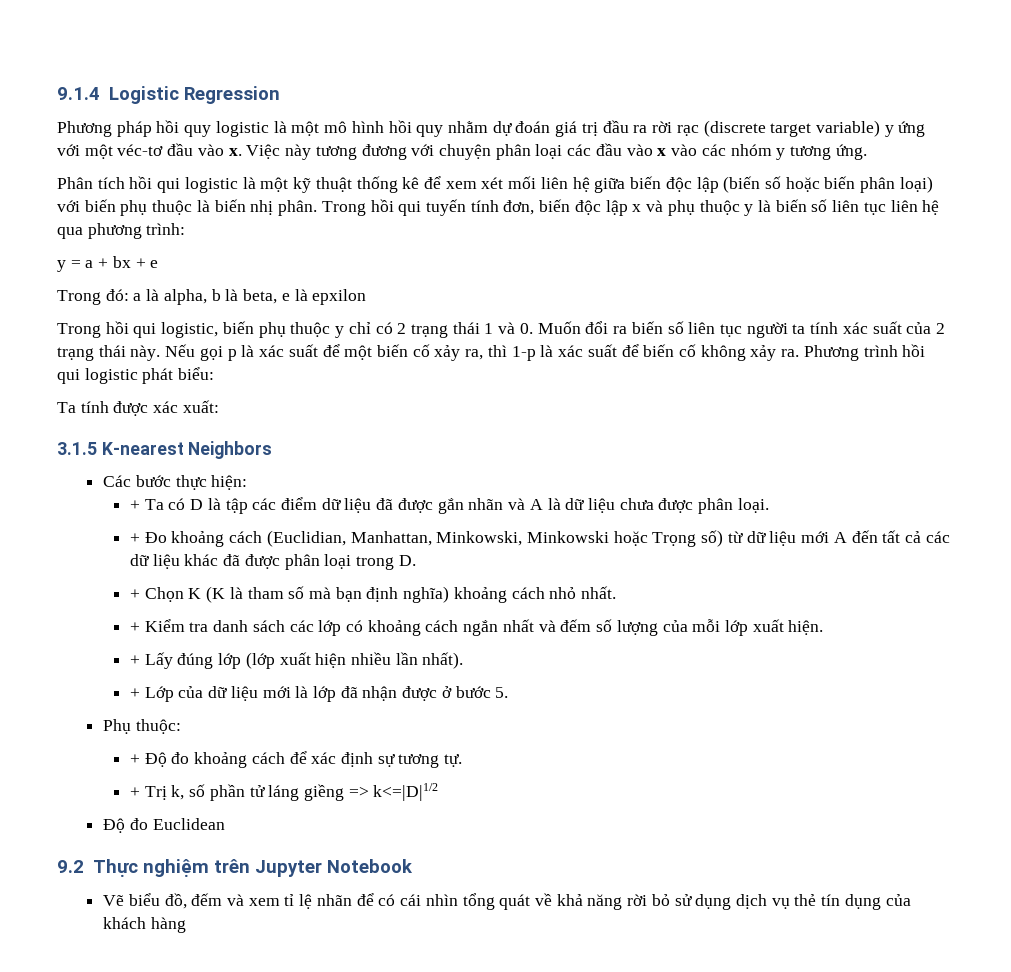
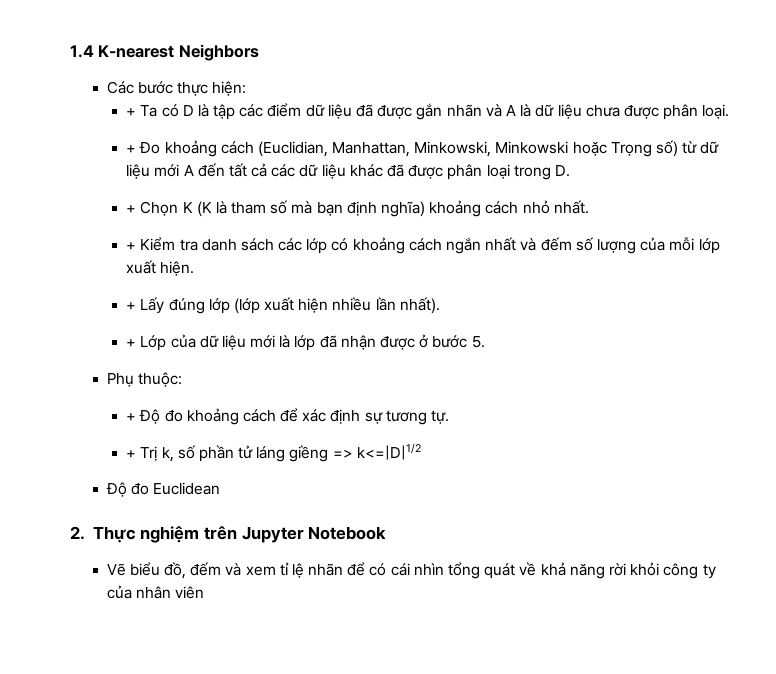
- 9.1.4 Logistic Regression
- Phương pháp hồi quy logistic là một mô hình hồi quy nhằm dự đoán giá trị đầu ra rời rạc (discrete target variable) y ứng với một véc-tơ đầu vào x. Việc này tương đương với chuyện phân loại các đầu vào x vào các nhóm y tương ứng.
- Phân tích hồi qui logistic là một kỹ thuật thống kê để xem xét mối liên hệ giữa biến độc lập (biến số hoặc biến phân loại) với biến phụ thuộc là biến nhị phân. Trong hồi qui tuyến tính đơn, biến độc lập x và phụ thuộc y là biến số liên tục liên hệ qua phương trình:
- y = a + bx + e
- Trong đó: a là alpha, b là beta, e là epxilon
- Trong hồi qui logistic, biến phụ thuộc y chỉ có 2 trạng thái 1 và 0. Muốn đổi ra biến số liên tục người ta tính xác suất của 2 trạng thái này. Nếu gọi p là xác suất để một biến cố xảy ra, thì 1-p là xác suất để biến cố không xảy ra. Phương trình hồi qui logistic phát biểu:
- Ta tính được xác xuất:
- 3.1.5 K-nearest Neighbors
+ 1.4 K-nearest Neighbors
- 9.2 Thực nghiệm trên Jupyter Notebook
+ 2. Thực nghiệm trên Jupyter Notebook
- Vẽ biểu đồ, đếm và xem tỉ lệ nhãn để có cái nhìn tổng quát về khả năng rời bỏ sử dụng dịch vụ thẻ tín dụng của khách hàng
+ Vẽ biểu đồ, đếm và xem tỉ lệ nhãn để có cái nhìn tổng quát về khả năng rời khỏi công ty của nhân viên

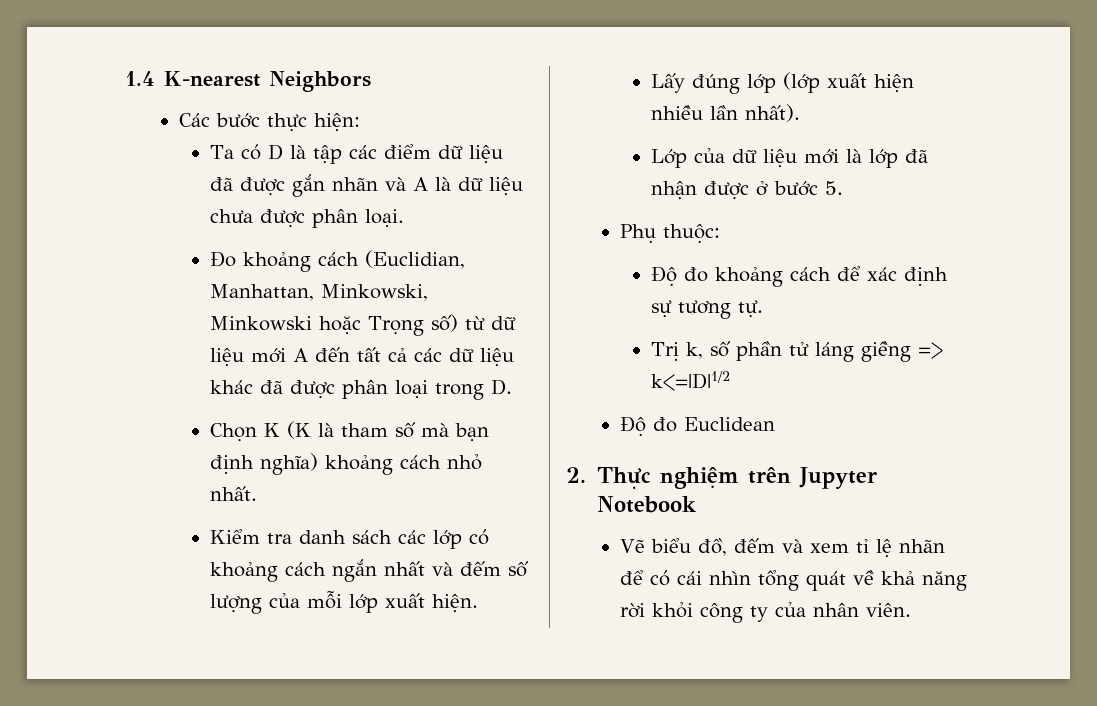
- + Ta có D là tập các điểm dữ liệu đã được gắn nhãn và A là dữ liệu chưa được phân loại.
+ Ta có D là tập các điểm dữ liệu đã được gắn nhãn và A là dữ liệu chưa được phân loại.
- + Đo khoảng cách (Euclidian, Manhattan, Minkowski, Minkowski hoặc Trọng số) từ dữ liệu mới A đến tất cả các dữ liệu khác đã được phân loại trong D.
+ Đo khoảng cách (Euclidian, Manhattan, Minkowski, Minkowski hoặc Trọng số) từ dữ liệu mới A đến tất cả các dữ liệu khác đã được phân loại trong D.
- + Chọn K (K là tham số mà bạn định nghĩa) khoảng cách nhỏ nhất.
+ Chọn K (K là tham số mà bạn định nghĩa) khoảng cách nhỏ nhất.
- + Kiểm tra danh sách các lớp có khoảng cách ngắn nhất và đếm số lượng của mỗi lớp xuất hiện.
+ Kiểm tra danh sách các lớp có khoảng cách ngắn nhất và đếm số lượng của mỗi lớp xuất hiện.
- + Lấy đúng lớp (lớp xuất hiện nhiều lần nhất).
+ Lấy đúng lớp (lớp xuất hiện nhiều lần nhất).
- + Lớp của dữ liệu mới là lớp đã nhận được ở bước 5.
+ Lớp của dữ liệu mới là lớp đã nhận được ở bước 5.
- + Độ đo khoảng cách để xác định sự tương tự.
+ Độ đo khoảng cách để xác định sự tương tự.
- + Trị k, số phần tử láng giềng => k<=|D|1/2
+ Trị k, số phần tử láng giềng => k<=|D|1/2
- Vẽ biểu đồ, đếm và xem tỉ lệ nhãn để có cái nhìn tổng quát về khả năng rời khỏi công ty của nhân viên
+ Vẽ biểu đồ, đếm và xem tỉ lệ nhãn để có cái nhìn tổng quát về khả năng rời khỏi công ty của nhân viên.

